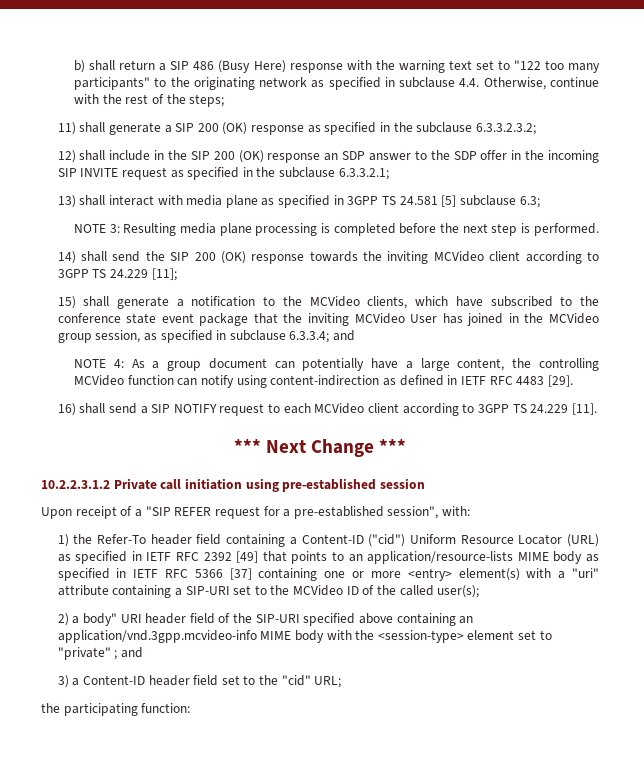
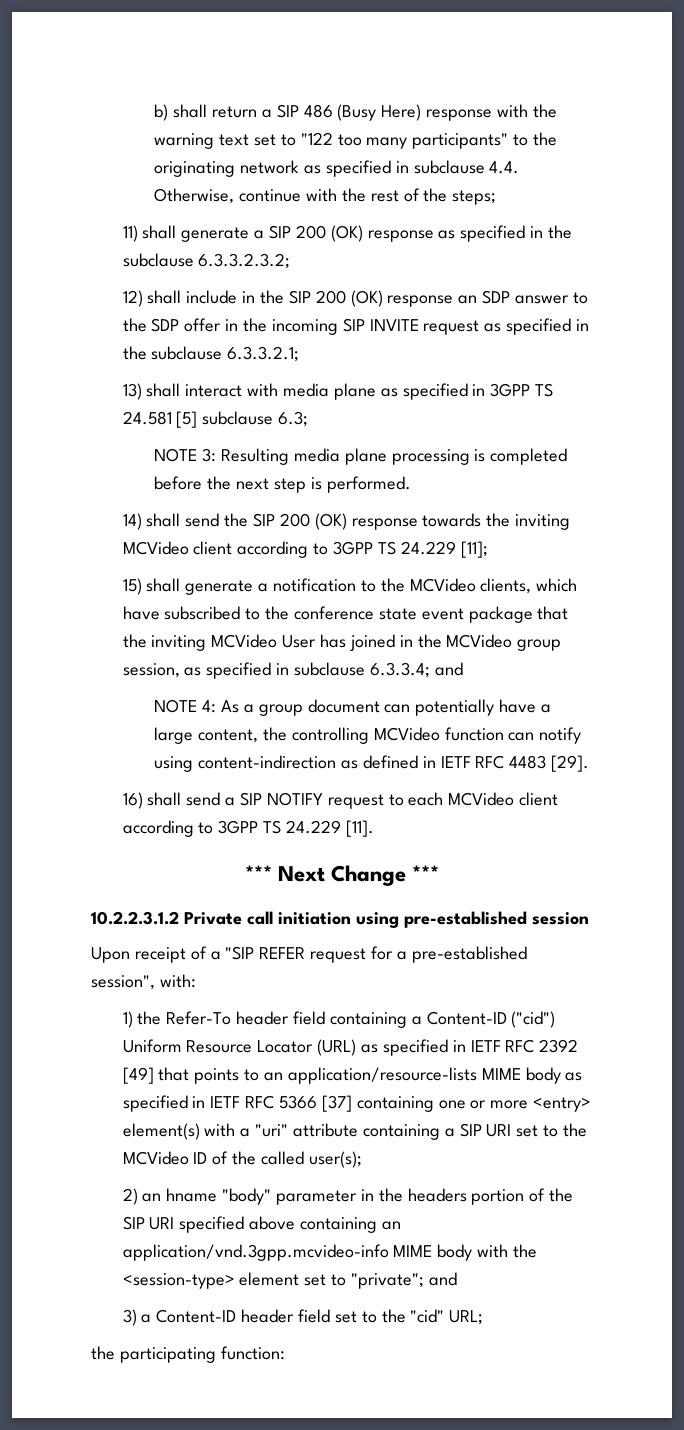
- 1) the Refer-To header field containing a Content-ID ("cid") Uniform Resource Locator (URL) as specified in IETF RFC 2392 [49] that points to an application/resource-lists MIME body as specified in IETF RFC 5366 [37] containing one or more <entry> element(s) with a "uri" attribute containing a SIP-URI set to the MCVideo ID of the called user(s);
+ 1) the Refer-To header field containing a Content-ID ("cid") Uniform Resource Locator (URL) as specified in IETF RFC 2392 [49] that points to an application/resource-lists MIME body as specified in IETF RFC 5366 [37] containing one or more <entry> element(s) with a "uri" attribute containing a SIP URI set to the MCVideo ID of the called user(s);
- 2) a body" URI header field of the SIP-URI specified above containing an application/vnd.3gpp.mcvideo-info MIME body with the <session-type> element set to "private" ; and
+ 2) an hname "body" parameter in the headers portion of the SIP URI specified above containing an application/vnd.3gpp.mcvideo-info MIME body with the <session-type> element set to "private"; and

